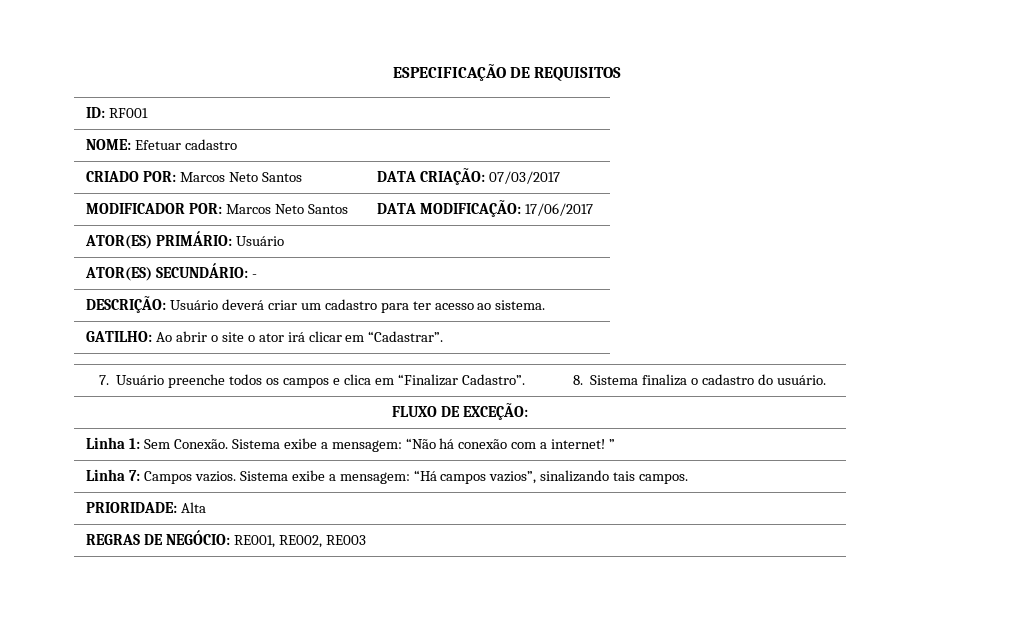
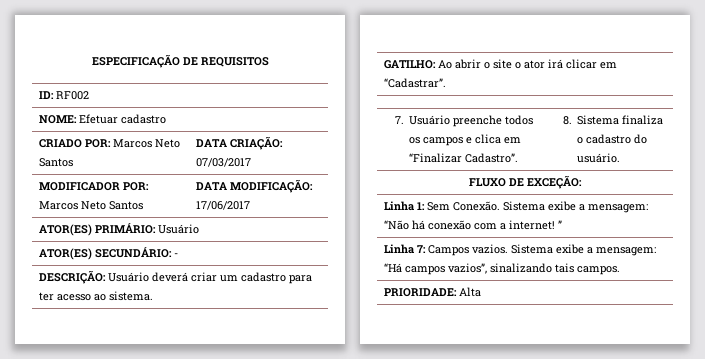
- ID: RF001
+ ID: RF002
- REGRAS DE NEGÓCIO: RE001, RE002, RE003

